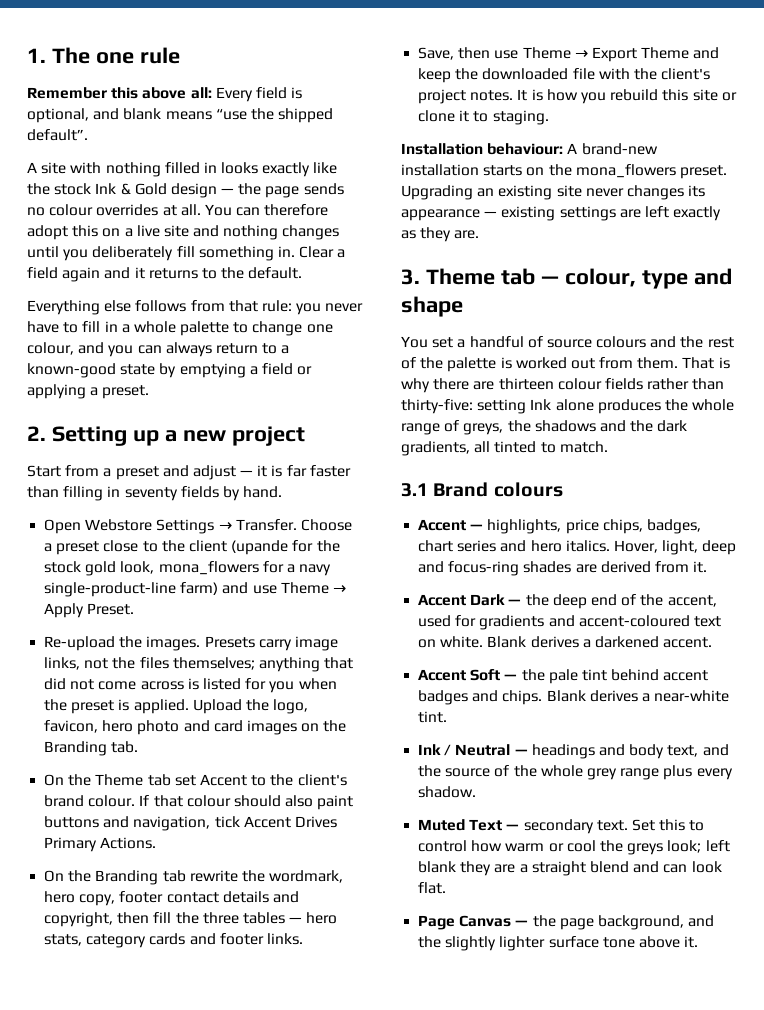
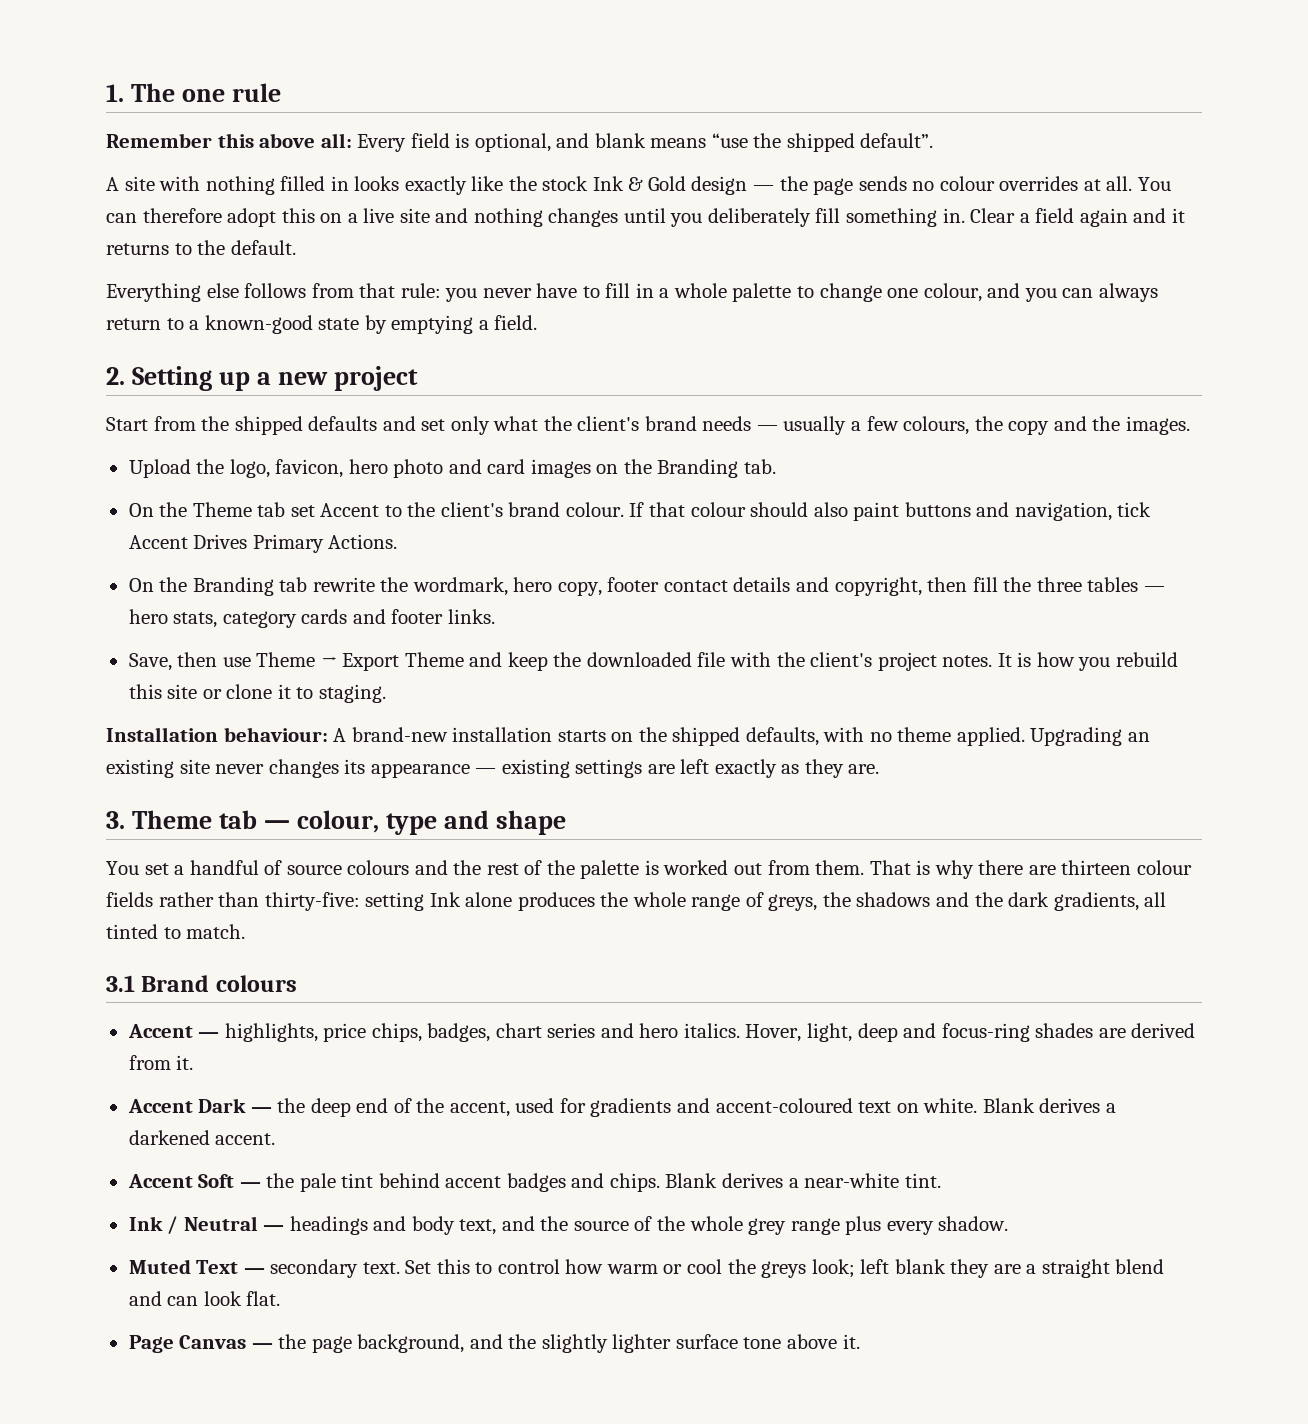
- Everything else follows from that rule: you never have to fill in a whole palette to change one colour, and you can always return to a known-good state by emptying a field or applying a preset.
+ Everything else follows from that rule: you never have to fill in a whole palette to change one colour, and you can always return to a known-good state by emptying a field.
- Start from a preset and adjust — it is far faster than filling in seventy fields by hand.
- Open Webstore Settings → Transfer. Choose a preset close to the client (upande for the stock gold look, mona_flowers for a navy single-product-line farm) and use Theme → Apply Preset.
- Re-upload the images. Presets carry image links, not the files themselves; anything that did not come across is listed for you when the preset is applied. Upload the logo, favicon, hero photo and card images on the Branding tab.
+ Start from the shipped defaults and set only what the client's brand needs — usually a few colours, the copy and the images.
+ Upload the logo, favicon, hero photo and card images on the Branding tab.
- Installation behaviour: A brand-new installation starts on the mona_flowers preset.
+ Installation behaviour: A brand-new installation starts on the shipped defaults, with no theme applied.

